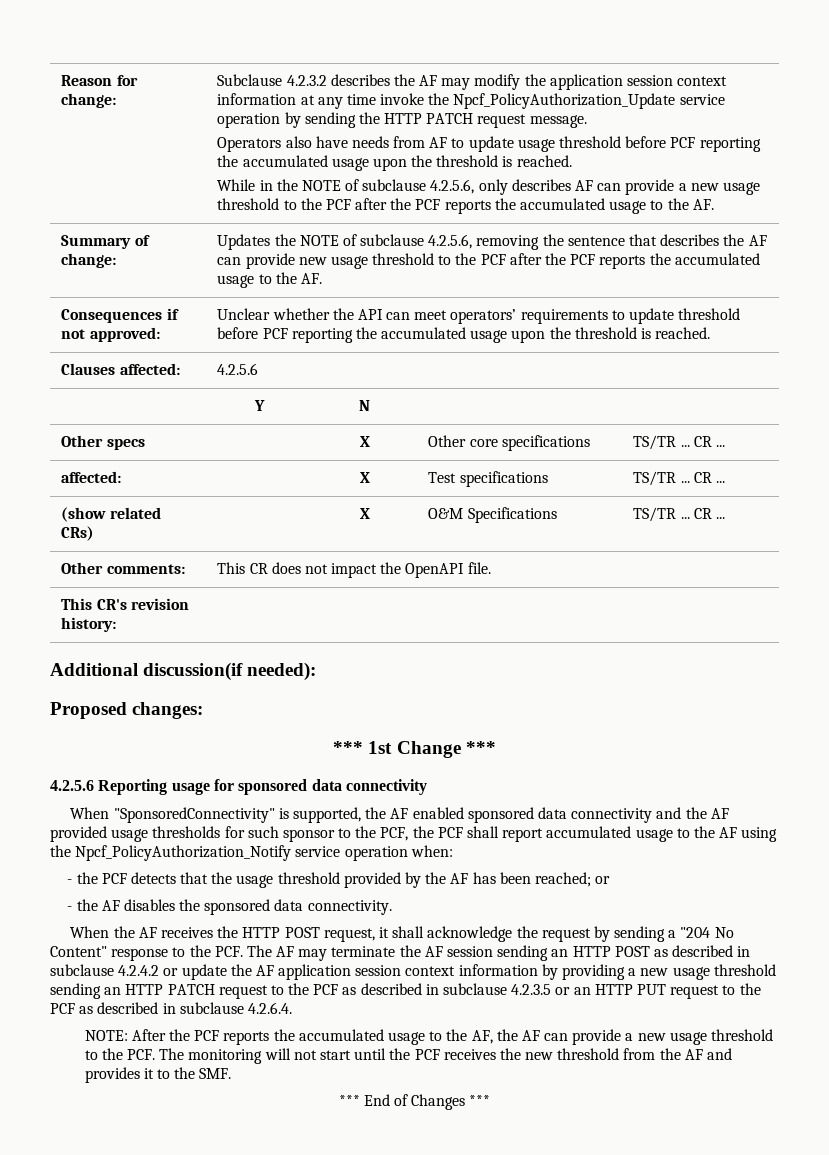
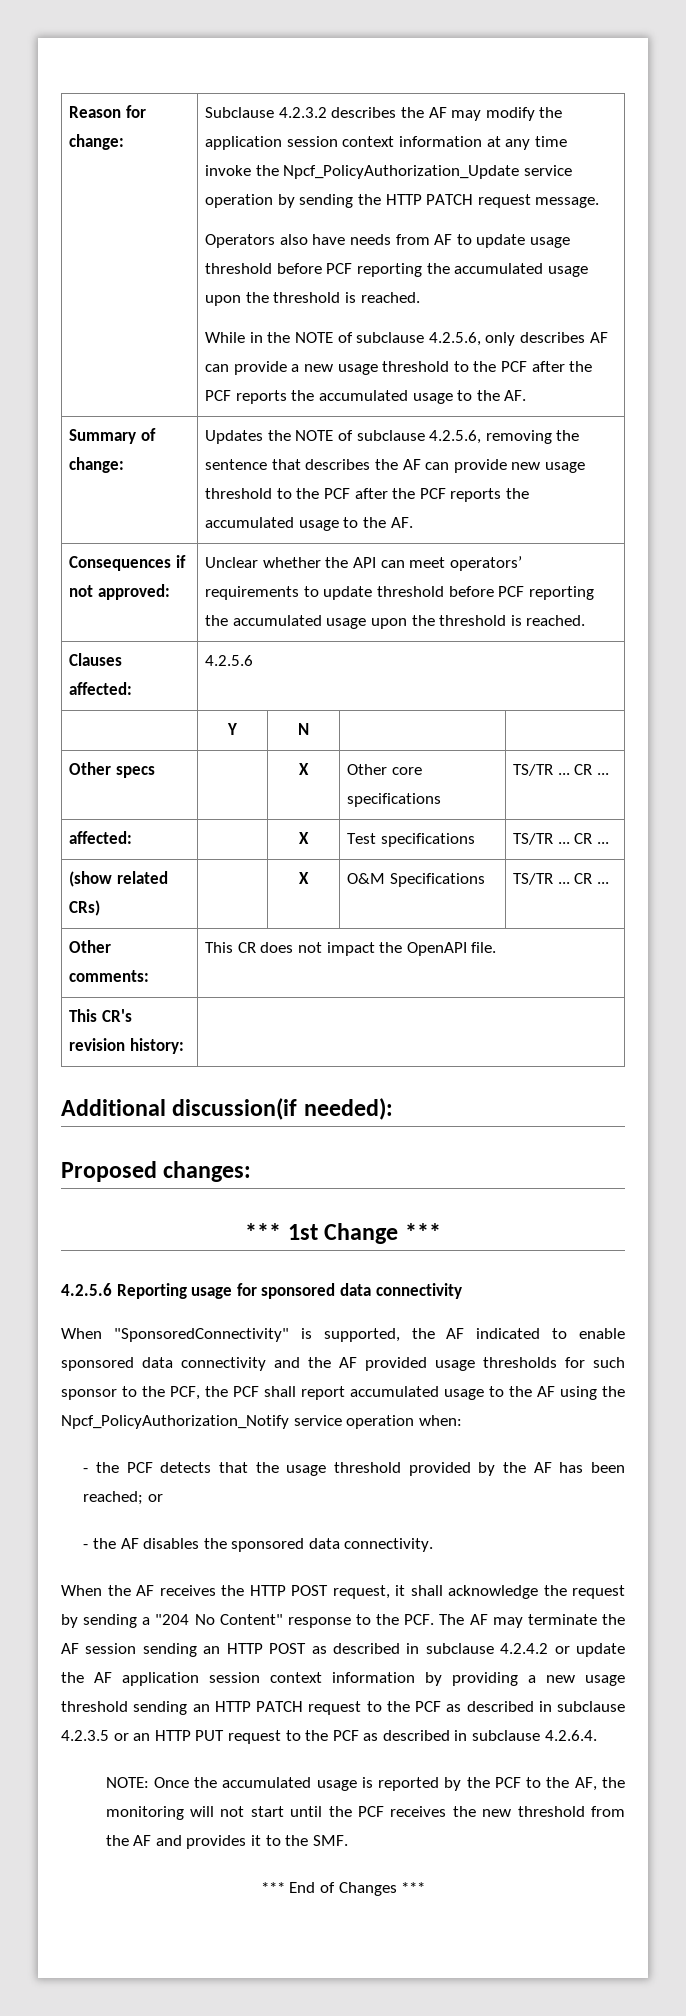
- When "SponsoredConnectivity" is supported, the AF enabled sponsored data connectivity and the AF provided usage thresholds for such sponsor to the PCF, the PCF shall report accumulated usage to the AF using the Npcf_PolicyAuthorization_Notify service operation when:
+ When "SponsoredConnectivity" is supported, the AF indicated to enable sponsored data connectivity and the AF provided usage thresholds for such sponsor to the PCF, the PCF shall report accumulated usage to the AF using the Npcf_PolicyAuthorization_Notify service operation when:
- NOTE: After the PCF reports the accumulated usage to the AF, the AF can provide a new usage threshold to the PCF. The monitoring will not start until the PCF receives the new threshold from the AF and provides it to the SMF.
+ NOTE: Once the accumulated usage is reported by the PCF to the AF, the monitoring will not start until the PCF receives the new threshold from the AF and provides it to the SMF.

